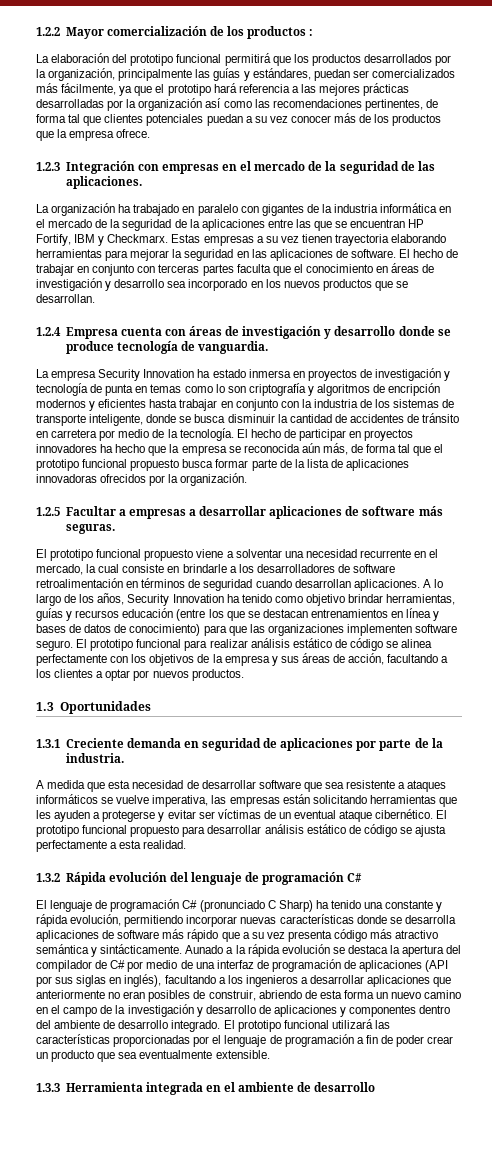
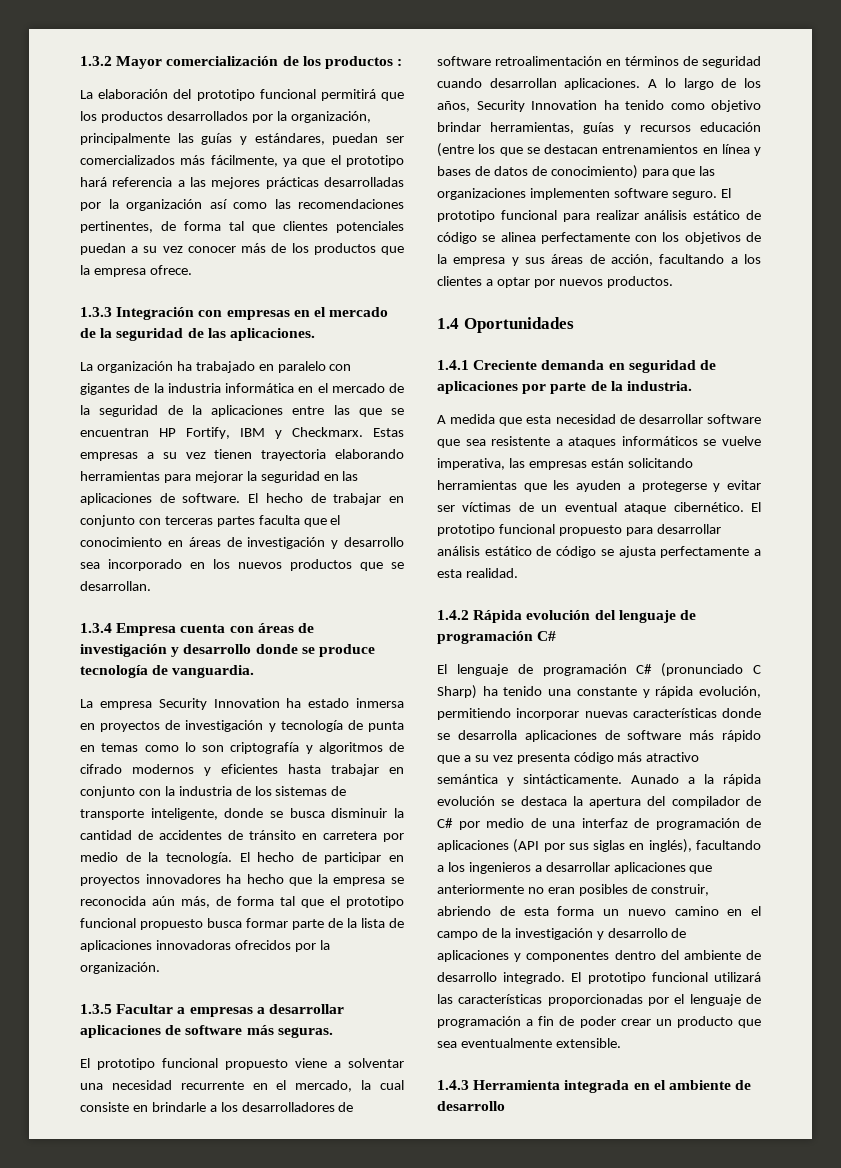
- 1.2.2 Mayor comercialización de los productos :
+ 1.3.2 Mayor comercialización de los productos :
- 1.2.3 Integración con empresas en el mercado de la seguridad de las aplicaciones.
+ 1.3.3 Integración con empresas en el mercado de la seguridad de las aplicaciones.
- 1.2.4 Empresa cuenta con áreas de investigación y desarrollo donde se produce tecnología de vanguardia.
+ 1.3.4 Empresa cuenta con áreas de investigación y desarrollo donde se produce tecnología de vanguardia.
- La empresa Security Innovation ha estado inmersa en proyectos de investigación y tecnología de punta en temas como lo son criptografía y algoritmos de encripción modernos y eficientes hasta trabajar en conjunto con la industria de los sistemas de transporte inteligente, donde se busca disminuir la cantidad de accidentes de tránsito en carretera por medio de la tecnología.
+ La empresa Security Innovation ha estado inmersa en proyectos de investigación y tecnología de punta en temas como lo son criptografía y algoritmos de cifrado modernos y eficientes hasta trabajar en conjunto con la industria de los sistemas de transporte inteligente, donde se busca disminuir la cantidad de accidentes de tránsito en carretera por medio de la tecnología.
- 1.2.5 Facultar a empresas a desarrollar aplicaciones de software más seguras.
+ 1.3.5 Facultar a empresas a desarrollar aplicaciones de software más seguras.
- 1.3 Oportunidades
+ 1.4 Oportunidades
- 1.3.1 Creciente demanda en seguridad de aplicaciones por parte de la industria.
+ 1.4.1 Creciente demanda en seguridad de aplicaciones por parte de la industria.
- 1.3.2 Rápida evolución del lenguaje de programación C#
+ 1.4.2 Rápida evolución del lenguaje de programación C#
- 1.3.3 Herramienta integrada en el ambiente de desarrollo
+ 1.4.3 Herramienta integrada en el ambiente de desarrollo

